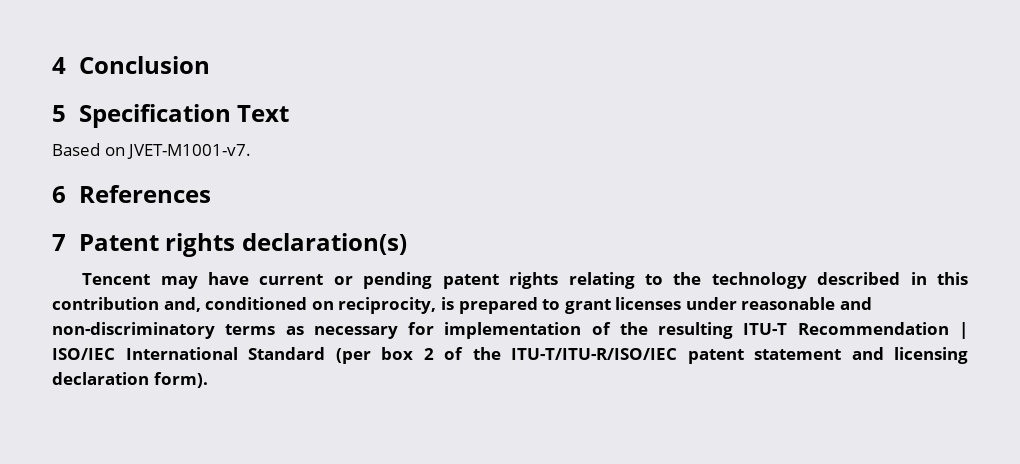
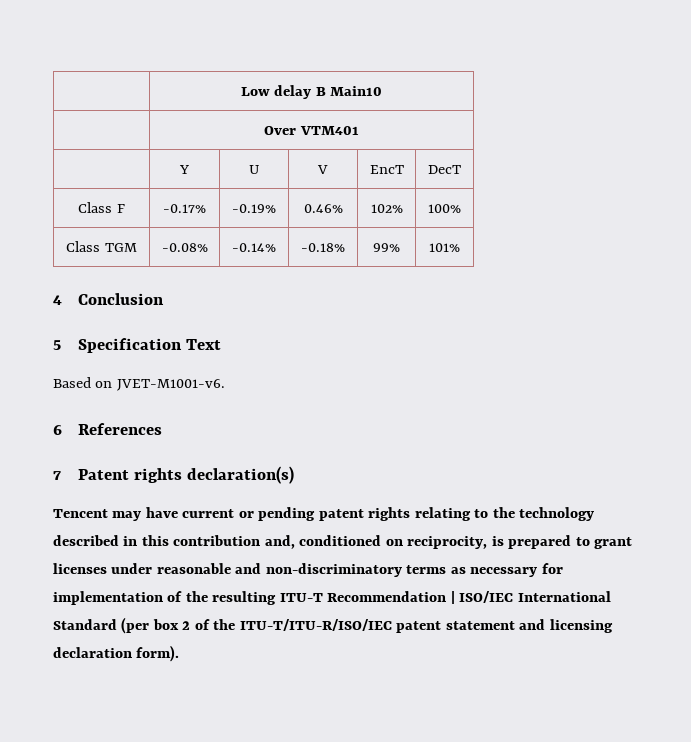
+ | Low delay B Main10
+ | Over VTM401
+ | Y | U | V | EncT | DecT
+ Class F | -0.17% | -0.19% | 0.46% | 102% | 100%
+ Class TGM | -0.08% | -0.14% | -0.18% | 99% | 101%
- Based on JVET-M1001-v7.
+ Based on JVET-M1001-v6.

